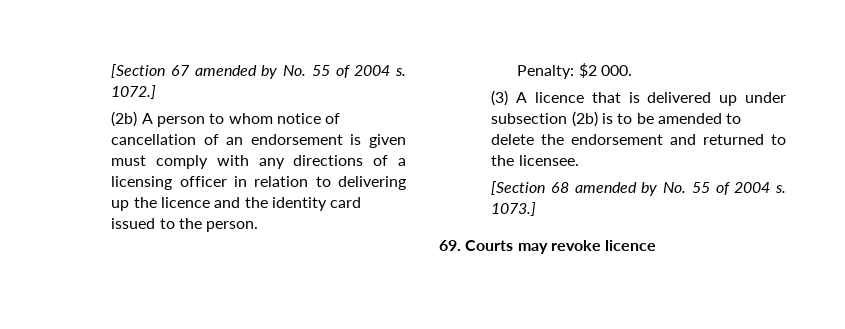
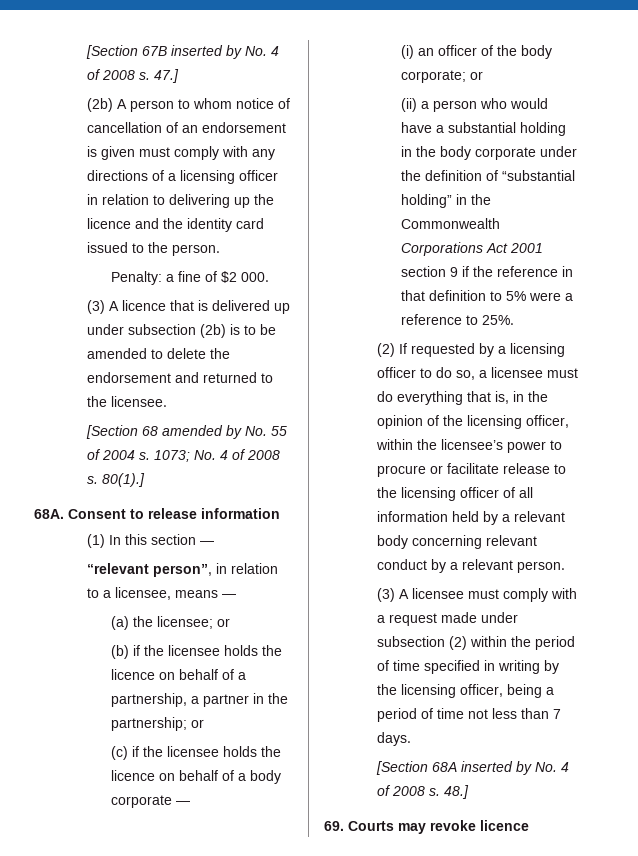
- [Section 67 amended by No. 55 of 2004 s. 1072.]
+ [Section 67B inserted by No. 4 of 2008 s. 47.]
- Penalty: $2 000.
+ Penalty: a fine of $2 000.
- 1073.]
+ 1073; No. 4 of 2008 s. 80(1).]
+ 68A. Consent to release information
+ (1) In this section —
+ “relevant person”, in relation to a licensee, means —
+ (a) the licensee; or
+ (b) if the licensee holds the licence on behalf of a partnership, a partner in the partnership; or
+ (c) if the licensee holds the licence on behalf of a body corporate —
+ (i) an officer of the body corporate; or
+ (ii) a person who would have a substantial holding in the body corporate under the definition of “substantial holding” in the Commonwealth Corporations Act 2001 section 9 if the reference in that definition to 5% were a reference to 25%.
+ (2) If requested by a licensing officer to do so, a licensee must do everything that is, in the opinion of the licensing officer, within the licensee’s power to procure or facilitate release to the licensing officer of all information held by a relevant body concerning relevant conduct by a relevant person.
+ (3) A licensee must comply with a request made under subsection (2) within the period of time specified in writing by the licensing officer, being a period of time not less than 7 days.
+ [Section 68A inserted by No. 4 of 2008 s. 48.]

